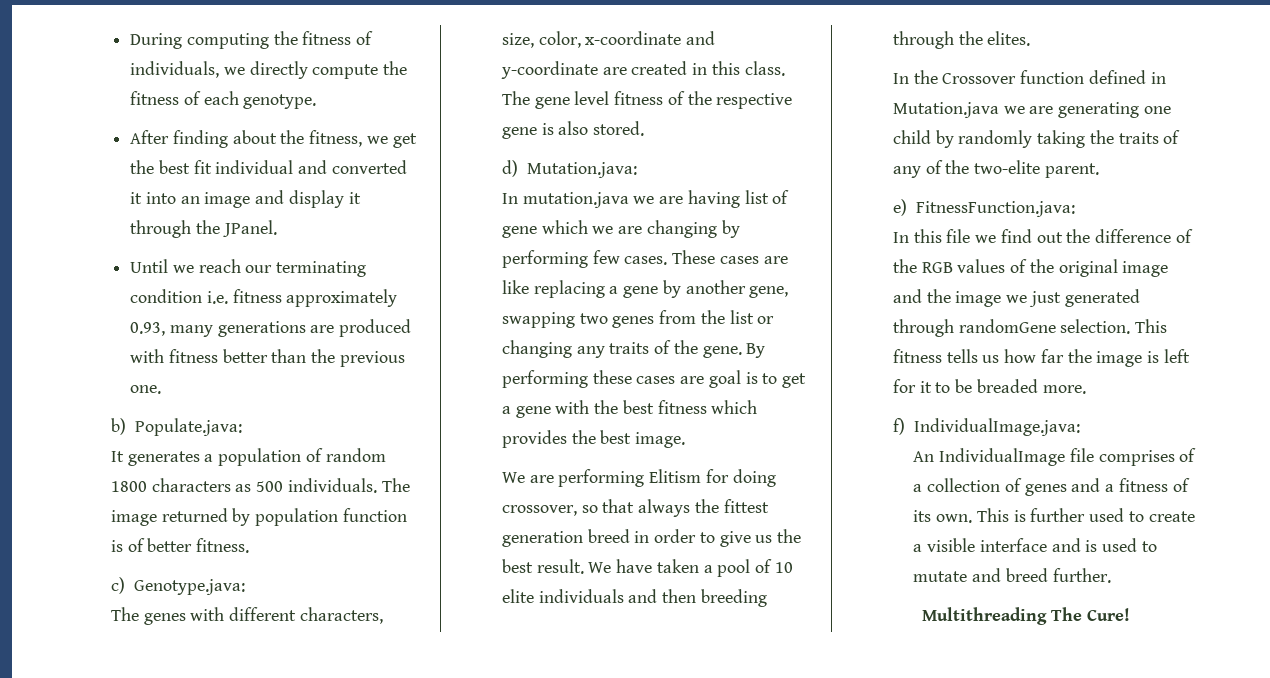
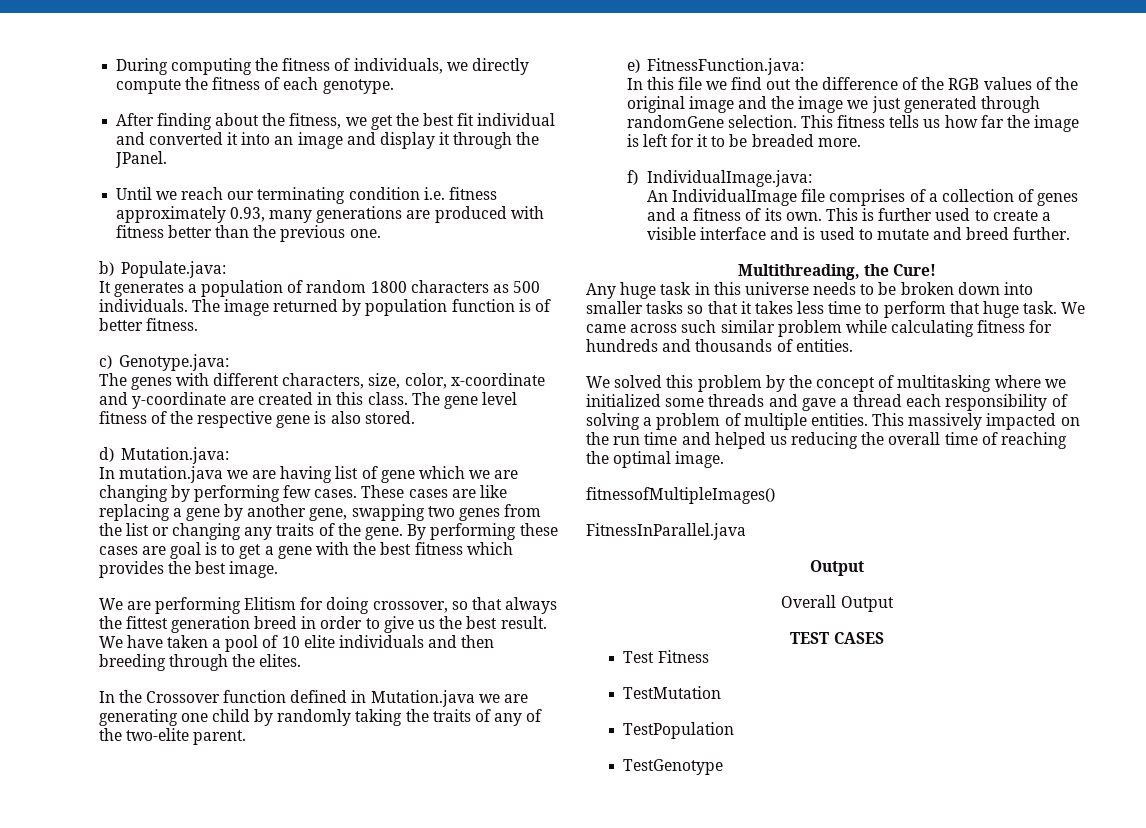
- Multithreading The Cure!
+ Multithreading, the Cure!
+ Any huge task in this universe needs to be broken down into smaller tasks so that it takes less time to perform that huge task. We came across such similar problem while calculating fitness for hundreds and thousands of entities.
+ We solved this problem by the concept of multitasking where we initialized some threads and gave a thread each responsibility of solving a problem of multiple entities. This massively impacted on the run time and helped us reducing the overall time of reaching the optimal image.
+ fitnessofMultipleImages()
+ FitnessInParallel.java
+ Output
+ Overall Output
+ TEST CASES
+ Test Fitness
+ TestMutation
+ TestPopulation
+ TestGenotype

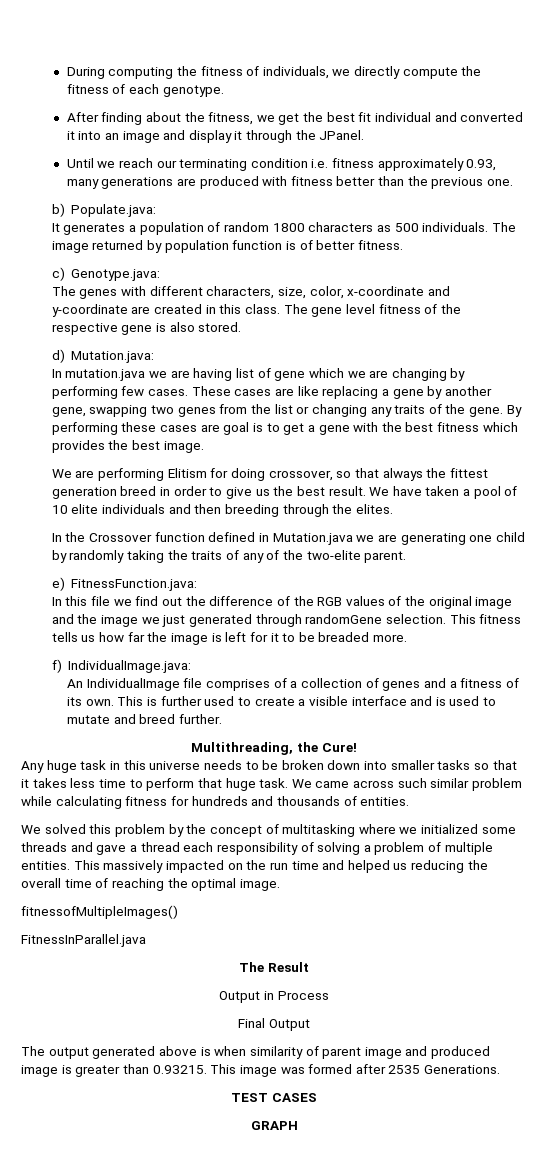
  FitnessInParallel.java
- Output
- Overall Output
+ The Result
+ Output in Process
+ Final Output
+ The output generated above is when similarity of parent image and produced image is greater than 0.93215. This image was formed after 2535 Generations.
  TEST CASES
- Test Fitness
- TestMutation
- TestPopulation
- TestGenotype
+ GRAPH

